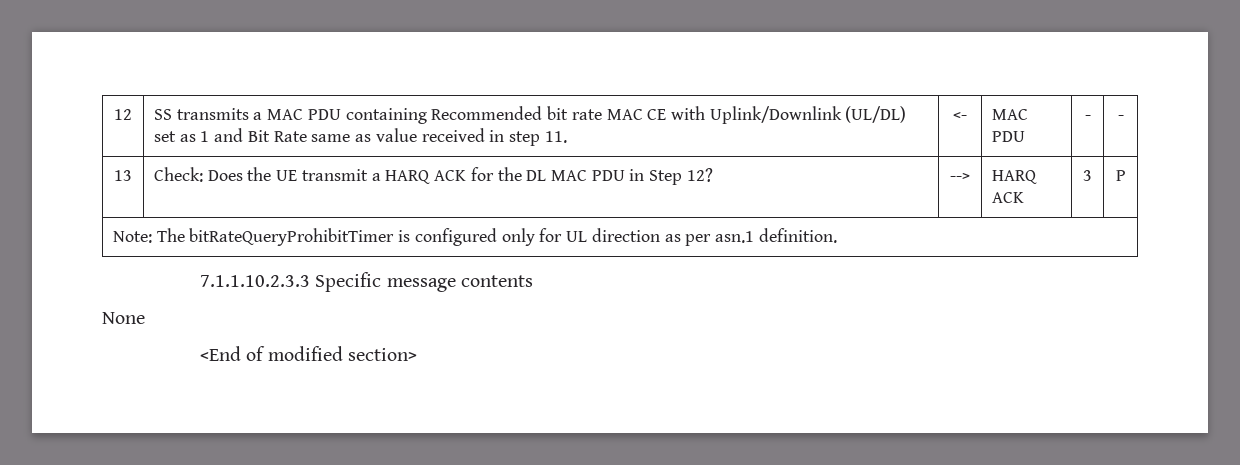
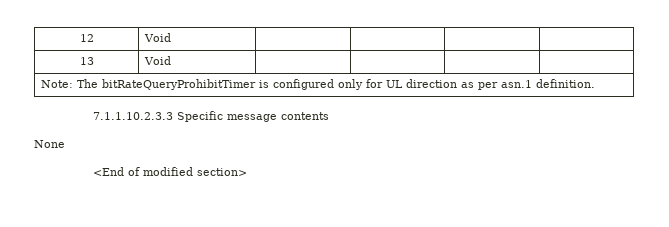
- 12 | SS transmits a MAC PDU containing Recommended bit rate MAC CE with Uplink/Downlink (UL/DL) set as 1 and Bit Rate same as value received in step 11. | <- | MAC PDU | - | -
- 13 | Check: Does the UE transmit a HARQ ACK for the DL MAC PDU in Step 12? | --> | HARQ ACK | 3 | P
+ 12 | Void | | | |
+ 13 | Void | | | |

